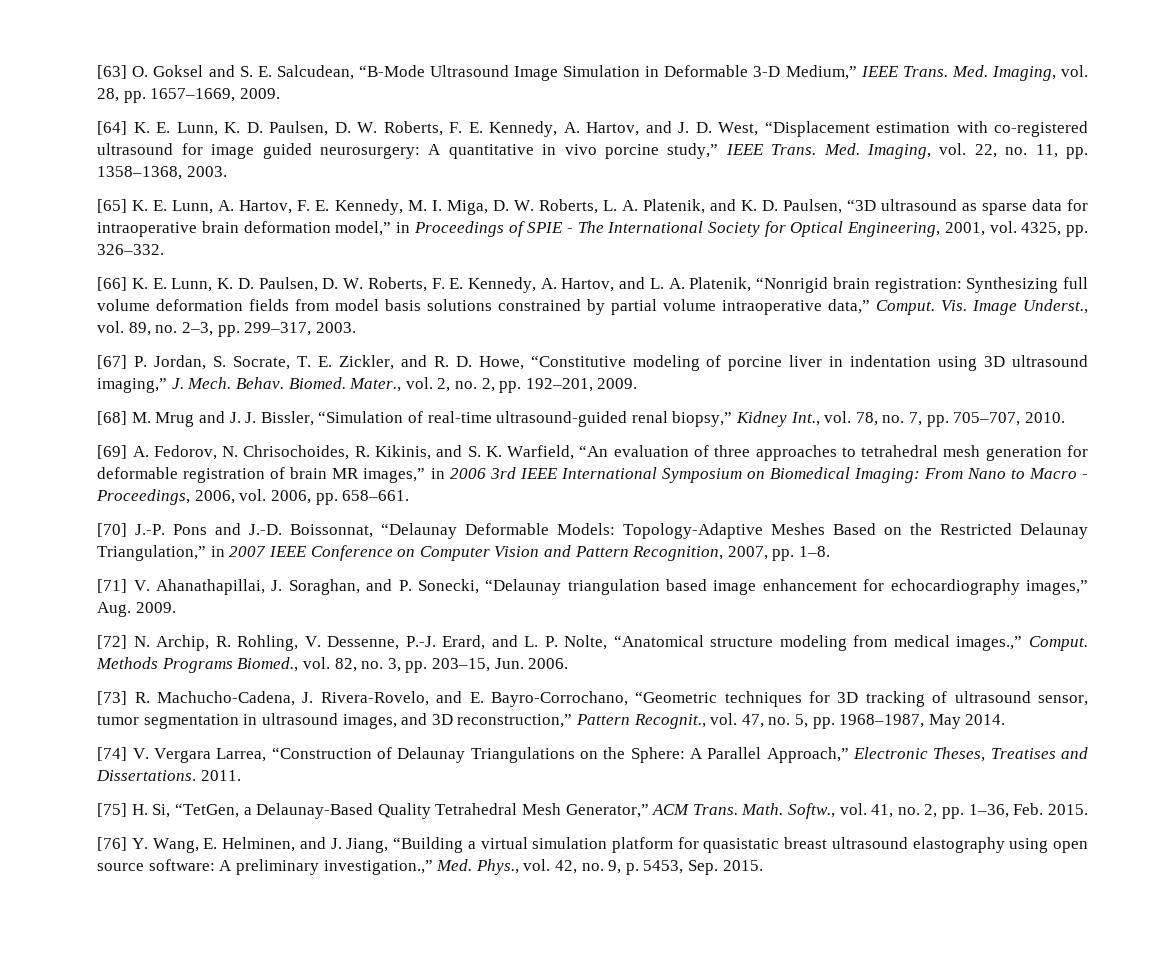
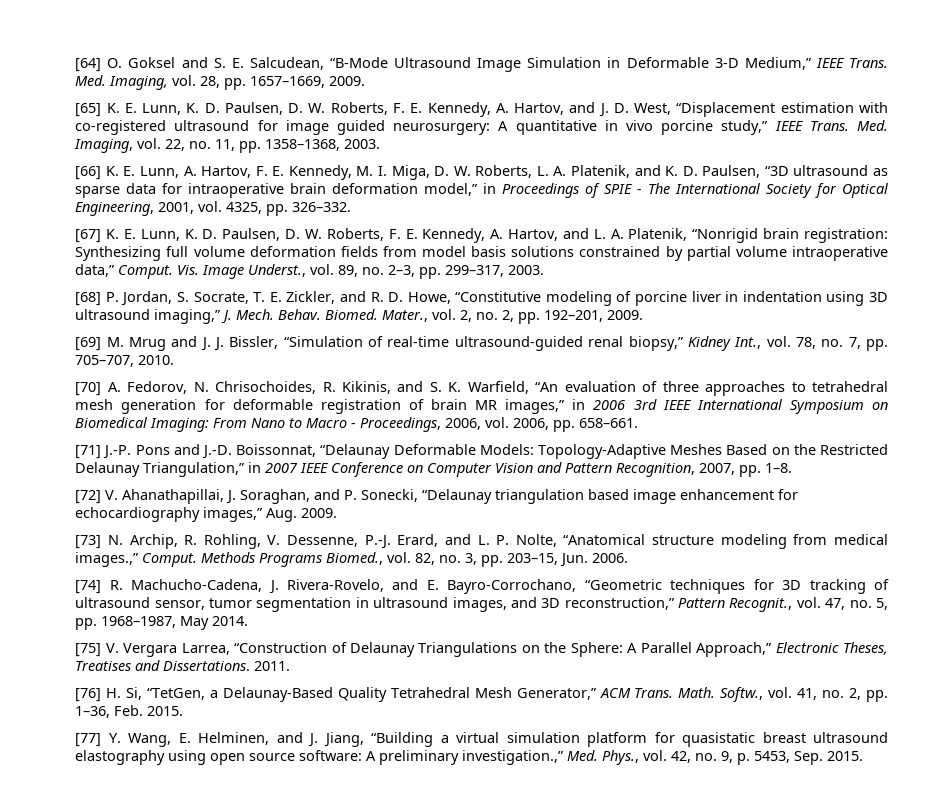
- [63] O. Goksel and S. E. Salcudean, “B-Mode Ultrasound Image Simulation in Deformable 3-D Medium,” IEEE Trans.
+ [64] O. Goksel and S. E. Salcudean, “B-Mode Ultrasound Image Simulation in Deformable 3-D Medium,” IEEE Trans.
- [64] K. E. Lunn, K. D. Paulsen, D. W. Roberts, F. E. Kennedy, A. Hartov, and J. D. West, “Displacement estimation with co-registered ultrasound for image guided neurosurgery: A quantitative in vivo porcine study,” IEEE Trans.
+ [65] K. E. Lunn, K. D. Paulsen, D. W. Roberts, F. E. Kennedy, A. Hartov, and J. D. West, “Displacement estimation with co-registered ultrasound for image guided neurosurgery: A quantitative in vivo porcine study,” IEEE Trans.
- [65] K. E. Lunn, A. Hartov, F. E. Kennedy, M. I. Miga, D. W. Roberts, L. A. Platenik, and K. D. Paulsen, “3D ultrasound as sparse data for intraoperative brain deformation model,” in Proceedings of SPIE - The International Society for Optical Engineering, 2001, vol. 4325, pp. 326–332.
+ [66] K. E. Lunn, A. Hartov, F. E. Kennedy, M. I. Miga, D. W. Roberts, L. A. Platenik, and K. D. Paulsen, “3D ultrasound as sparse data for intraoperative brain deformation model,” in Proceedings of SPIE - The International Society for Optical Engineering, 2001, vol. 4325, pp. 326–332.
- [66] K. E. Lunn, K. D. Paulsen, D. W. Roberts, F. E. Kennedy, A. Hartov, and L. A. Platenik, “Nonrigid brain registration: Synthesizing full volume deformation fields from model basis solutions constrained by partial volume intraoperative data,” Comput.
+ [67] K. E. Lunn, K. D. Paulsen, D. W. Roberts, F. E. Kennedy, A. Hartov, and L. A. Platenik, “Nonrigid brain registration: Synthesizing full volume deformation fields from model basis solutions constrained by partial volume intraoperative data,” Comput.
- [67] P. Jordan, S. Socrate, T. E. Zickler, and R. D. Howe, “Constitutive modeling of porcine liver in indentation using 3D ultrasound imaging,” J. Mech.
+ [68] P. Jordan, S. Socrate, T. E. Zickler, and R. D. Howe, “Constitutive modeling of porcine liver in indentation using 3D ultrasound imaging,” J. Mech.
- [68] M. Mrug and J. J. Bissler, “Simulation of real-time ultrasound-guided renal biopsy,” Kidney Int., vol. 78, no. 7, pp. 705–707, 2010.
+ [69] M. Mrug and J. J. Bissler, “Simulation of real-time ultrasound-guided renal biopsy,” Kidney Int., vol. 78, no. 7, pp. 705–707, 2010.
- [69] A. Fedorov, N. Chrisochoides, R. Kikinis, and S. K. Warfield, “An evaluation of three approaches to tetrahedral mesh generation for deformable registration of brain MR images,” in 2006 3rd IEEE International Symposium on Biomedical Imaging: From Nano to Macro - Proceedings, 2006, vol. 2006, pp. 658–661.
+ [70] A. Fedorov, N. Chrisochoides, R. Kikinis, and S. K. Warfield, “An evaluation of three approaches to tetrahedral mesh generation for deformable registration of brain MR images,” in 2006 3rd IEEE International Symposium on Biomedical Imaging: From Nano to Macro - Proceedings, 2006, vol. 2006, pp. 658–661.
- [70] J.-P. Pons and J.-D. Boissonnat, “Delaunay Deformable Models: Topology-Adaptive Meshes Based on the Restricted Delaunay Triangulation,” in 2007 IEEE Conference on Computer Vision and Pattern Recognition, 2007, pp. 1–8.
+ [71] J.-P. Pons and J.-D. Boissonnat, “Delaunay Deformable Models: Topology-Adaptive Meshes Based on the Restricted Delaunay Triangulation,” in 2007 IEEE Conference on Computer Vision and Pattern Recognition, 2007, pp. 1–8.
- [71] V. Ahanathapillai, J. Soraghan, and P. Sonecki, “Delaunay triangulation based image enhancement for echocardiography images,” Aug. 2009.
+ [72] V. Ahanathapillai, J. Soraghan, and P. Sonecki, “Delaunay triangulation based image enhancement for echocardiography images,” Aug. 2009.
- [72] N. Archip, R. Rohling, V. Dessenne, P.-J. Erard, and L. P. Nolte, “Anatomical structure modeling from medical images.,” Comput.
+ [73] N. Archip, R. Rohling, V. Dessenne, P.-J. Erard, and L. P. Nolte, “Anatomical structure modeling from medical images.,” Comput.
- [73] R. Machucho-Cadena, J. Rivera-Rovelo, and E. Bayro-Corrochano, “Geometric techniques for 3D tracking of ultrasound sensor, tumor segmentation in ultrasound images, and 3D reconstruction,” Pattern Recognit., vol. 47, no. 5, pp. 1968–1987, May 2014.
+ [74] R. Machucho-Cadena, J. Rivera-Rovelo, and E. Bayro-Corrochano, “Geometric techniques for 3D tracking of ultrasound sensor, tumor segmentation in ultrasound images, and 3D reconstruction,” Pattern Recognit., vol. 47, no. 5, pp. 1968–1987, May 2014.
- [74] V. Vergara Larrea, “Construction of Delaunay Triangulations on the Sphere: A Parallel Approach,” Electronic Theses, Treatises and Dissertations.
+ [75] V. Vergara Larrea, “Construction of Delaunay Triangulations on the Sphere: A Parallel Approach,” Electronic Theses, Treatises and Dissertations.
- [75] H. Si, “TetGen, a Delaunay-Based Quality Tetrahedral Mesh Generator,” ACM Trans.
+ [76] H. Si, “TetGen, a Delaunay-Based Quality Tetrahedral Mesh Generator,” ACM Trans.
- [76] Y. Wang, E. Helminen, and J. Jiang, “Building a virtual simulation platform for quasistatic breast ultrasound elastography using open source software: A preliminary investigation.,” Med. Phys., vol. 42, no. 9, p. 5453, Sep. 2015.
+ [77] Y. Wang, E. Helminen, and J. Jiang, “Building a virtual simulation platform for quasistatic breast ultrasound elastography using open source software: A preliminary investigation.,” Med. Phys., vol. 42, no. 9, p. 5453, Sep. 2015.

